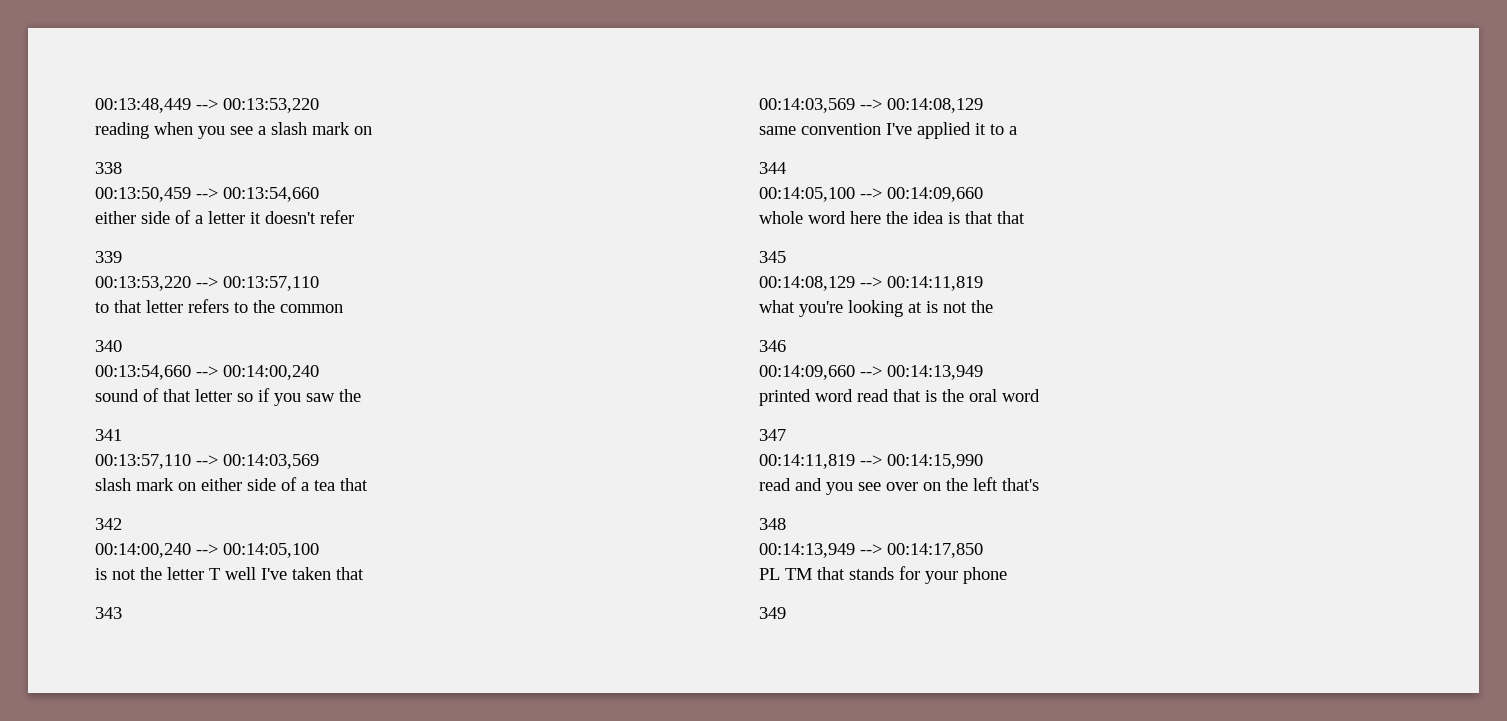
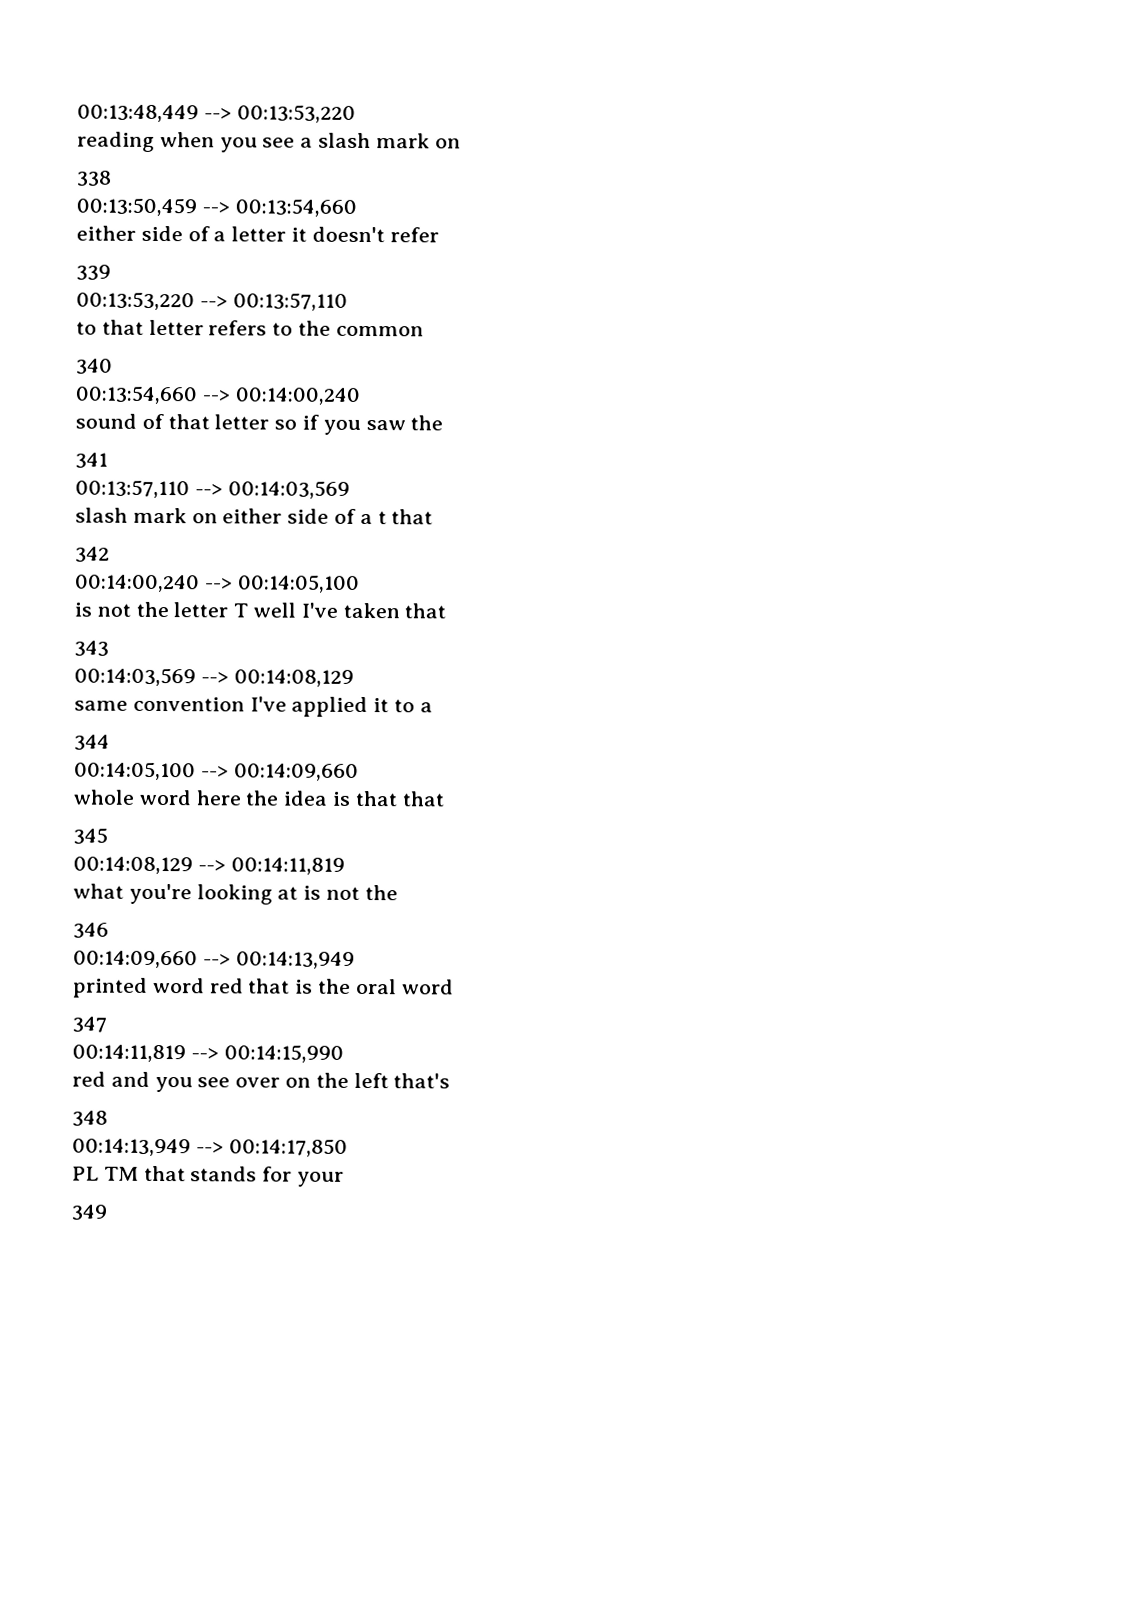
- slash mark on either side of a tea that
+ slash mark on either side of a t that
- printed word read that is the oral word
+ printed word red that is the oral word
- read and you see over on the left that's
+ red and you see over on the left that's
- PL TM that stands for your phone
+ PL TM that stands for your

